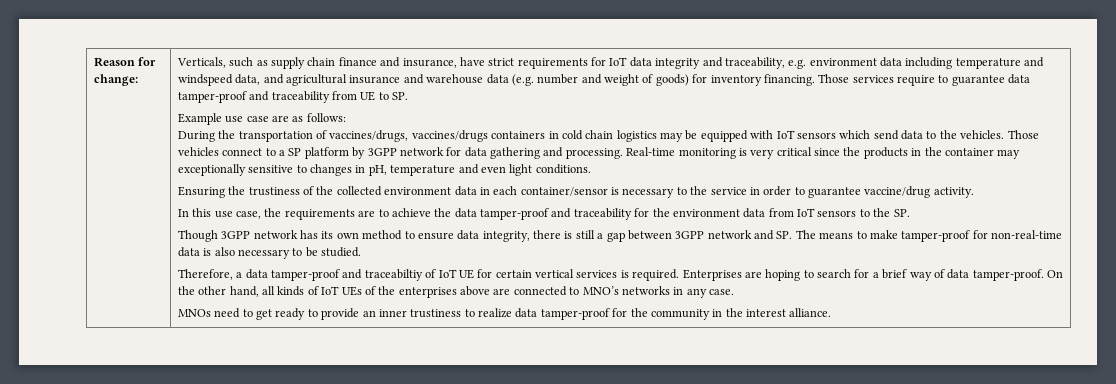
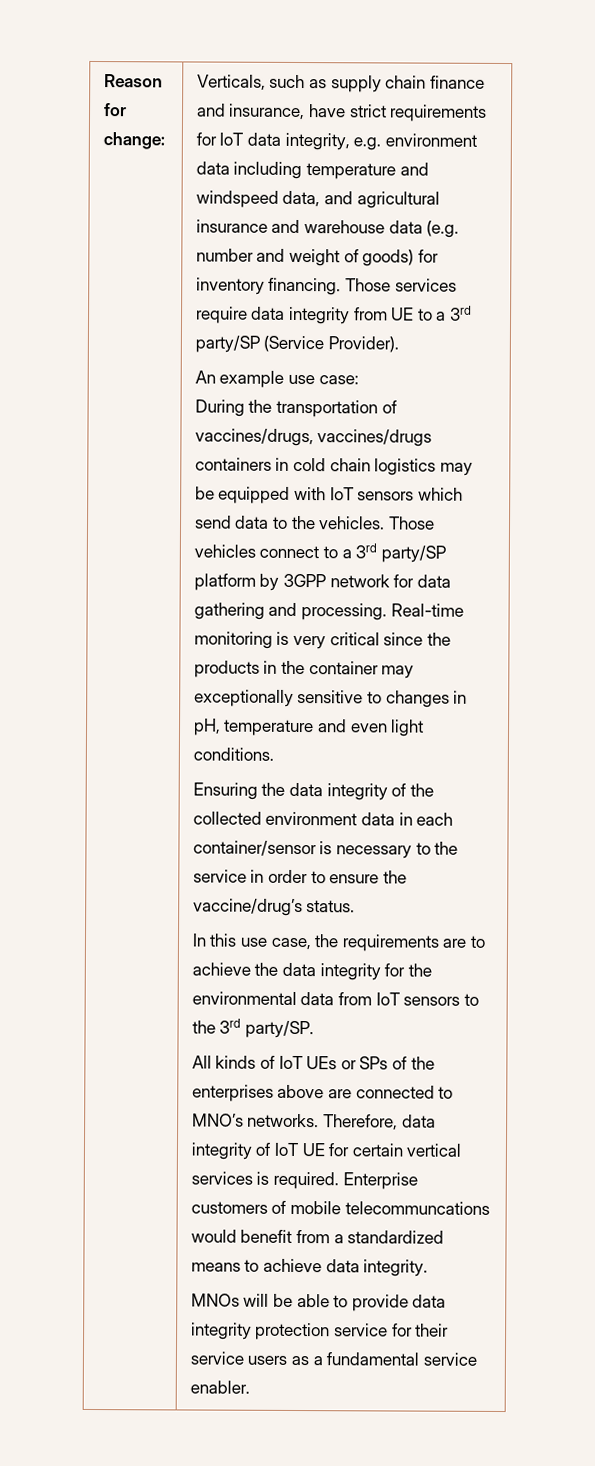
- Verticals, such as supply chain finance and insurance, have strict requirements for IoT data integrity and traceability, e.g. environment data including temperature and windspeed data, and agricultural insurance and warehouse data (e.g. number and weight of goods) for inventory financing.
+ Verticals, such as supply chain finance and insurance, have strict requirements for IoT data integrity, e.g. environment data including temperature and windspeed data, and agricultural insurance and warehouse data (e.g. number and weight of goods) for inventory financing.
- Those services require to guarantee data tamper-proof and traceability from UE to SP.
- Example use case are as follows:
+ Those services require data integrity from UE to a 3rd party/SP (Service Provider).
+ An example use case:
- Those vehicles connect to a SP platform by 3GPP network for data gathering and processing.
+ Those vehicles connect to a 3rd party/SP platform by 3GPP network for data gathering and processing.
- Ensuring the trustiness of the collected environment data in each container/sensor is necessary to the service in order to guarantee vaccine/drug activity.
+ Ensuring the data integrity of the collected environment data in each container/sensor is necessary to the service in order to ensure the vaccine/drug’s status.
- In this use case, the requirements are to achieve the data tamper-proof and traceability for the environment data from IoT sensors to the SP.
- Though 3GPP network has its own method to ensure data integrity, there is still a gap between 3GPP network and SP. The means to make tamper-proof for non-real-time data is also necessary to be studied.
- Therefore, a data tamper-proof and traceabiltiy of IoT UE for certain vertical services is required.
+ In this use case, the requirements are to achieve the data integrity for the environmental data from IoT sensors to the 3rd party/SP.
+ All kinds of IoT UEs or SPs of the enterprises above are connected to MNO’s networks. Therefore, data integrity of IoT UE for certain vertical services is required.
- Enterprises are hoping to search for a brief way of data tamper-proof. On the other hand, all kinds of IoT UEs of the enterprises above are connected to MNO’s networks in any case.
- MNOs need to get ready to provide an inner trustiness to realize data tamper-proof for the community in the interest alliance.
+ Enterprise customers of mobile telecommuncations would benefit from a standardized means to achieve data integrity.
+ MNOs will be able to provide data integrity protection service for their service users as a fundamental service enabler.

